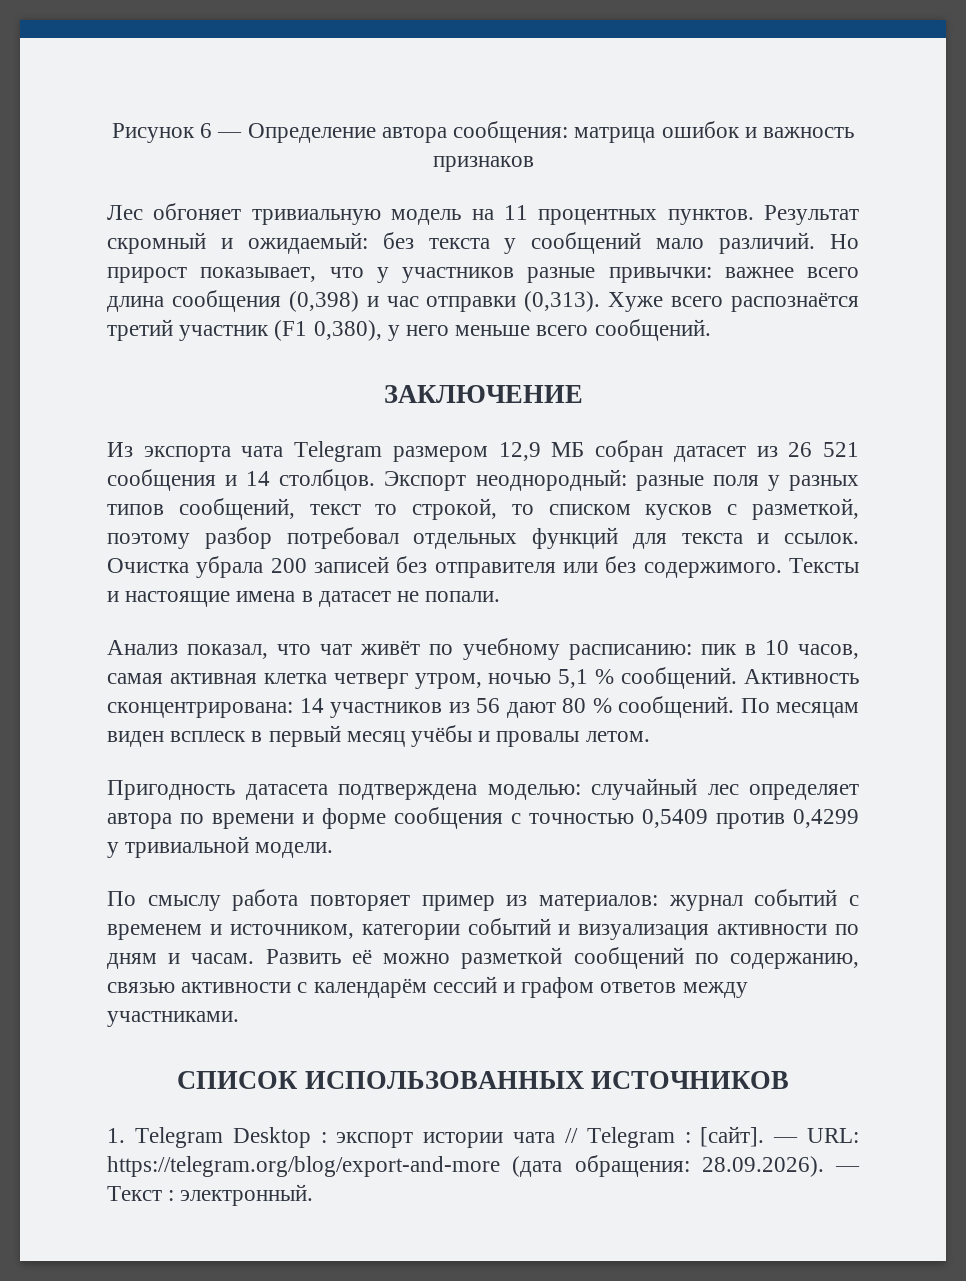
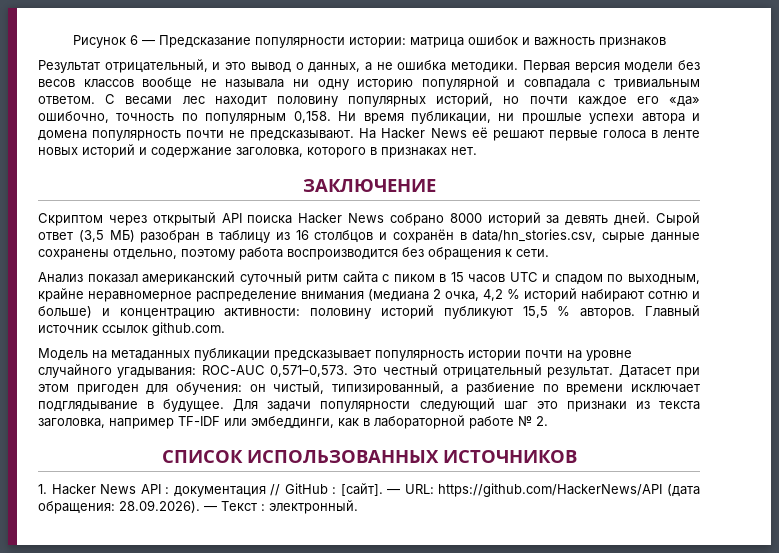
- Рисунок 6 — Определение автора сообщения: матрица ошибок и важность признаков
+ Рисунок 6 — Предсказание популярности истории: матрица ошибок и важность признаков
- Лес обгоняет тривиальную модель на 11 процентных пунктов. Результат скромный и ожидаемый: без текста у сообщений мало различий. Но прирост показывает, что у участников разные привычки: важнее всего длина сообщения (0,398) и час отправки (0,313). Хуже всего распознаётся третий участник (F1 0,380), у него меньше всего сообщений.
+ Результат отрицательный, и это вывод о данных, а не ошибка методики. Первая версия модели без весов классов вообще не называла ни одну историю популярной и совпадала с тривиальным ответом. С весами лес находит половину популярных историй, но почти каждое его «да» ошибочно, точность по популярным 0,158. Ни время публикации, ни прошлые успехи автора и домена популярность почти не предсказывают. На Hacker News её решают первые голоса в ленте новых историй и содержание заголовка, которого в признаках нет.
  ЗАКЛЮЧЕНИЕ
- Из экспорта чата Telegram размером 12,9 МБ собран датасет из 26 521 сообщения и 14 столбцов. Экспорт неоднородный: разные поля у разных типов сообщений, текст то строкой, то списком кусков с разметкой, поэтому разбор потребовал отдельных функций для текста и ссылок. Очистка убрала 200 записей без отправителя или без содержимого. Тексты и настоящие имена в датасет не попали.
- Анализ показал, что чат живёт по учебному расписанию: пик в 10 часов, самая активная клетка четверг утром, ночью 5,1 % сообщений. Активность сконцентрирована: 14 участников из 56 дают 80 % сообщений. По месяцам виден всплеск в первый месяц учёбы и провалы летом.
- Пригодность датасета подтверждена моделью: случайный лес определяет автора по времени и форме сообщения с точностью 0,5409 против 0,4299 у тривиальной модели.
- По смыслу работа повторяет пример из материалов: журнал событий с временем и источником, категории событий и визуализация активности по дням и часам. Развить её можно разметкой сообщений по содержанию, связью активности с календарём сессий и графом ответов между участниками.
+ Скриптом через открытый API поиска Hacker News собрано 8000 историй за девять дней. Сырой ответ (3,5 МБ) разобран в таблицу из 16 столбцов и сохранён в data/hn_stories.csv, сырые данные сохранены отдельно, поэтому работа воспроизводится без обращения к сети.
+ Анализ показал американский суточный ритм сайта с пиком в 15 часов UTC и спадом по выходным, крайне неравномерное распределение внимания (медиана 2 очка, 4,2 % историй набирают сотню и больше) и концентрацию активности: половину историй публикуют 15,5 % авторов. Главный источник ссылок github.com.
+ Модель на метаданных публикации предсказывает популярность истории почти на уровне случайного угадывания: ROC-AUC 0,571–0,573. Это честный отрицательный результат. Датасет при этом пригоден для обучения: он чистый, типизированный, а разбиение по времени исключает подглядывание в будущее. Для задачи популярности следующий шаг это признаки из текста заголовка, например TF-IDF или эмбеддинги, как в лабораторной работе № 2.
  СПИСОК ИСПОЛЬЗОВАННЫХ ИСТОЧНИКОВ
- 1. Telegram Desktop : экспорт истории чата // Telegram : [сайт].
+ 1. Hacker News API : документация // GitHub : [сайт].
- — URL: https://telegram.org/blog/export-and-more (дата обращения: 28.09.2026). — Текст : электронный.
+ — URL: https://github.com/HackerNews/API (дата обращения: 28.09.2026). — Текст : электронный.

